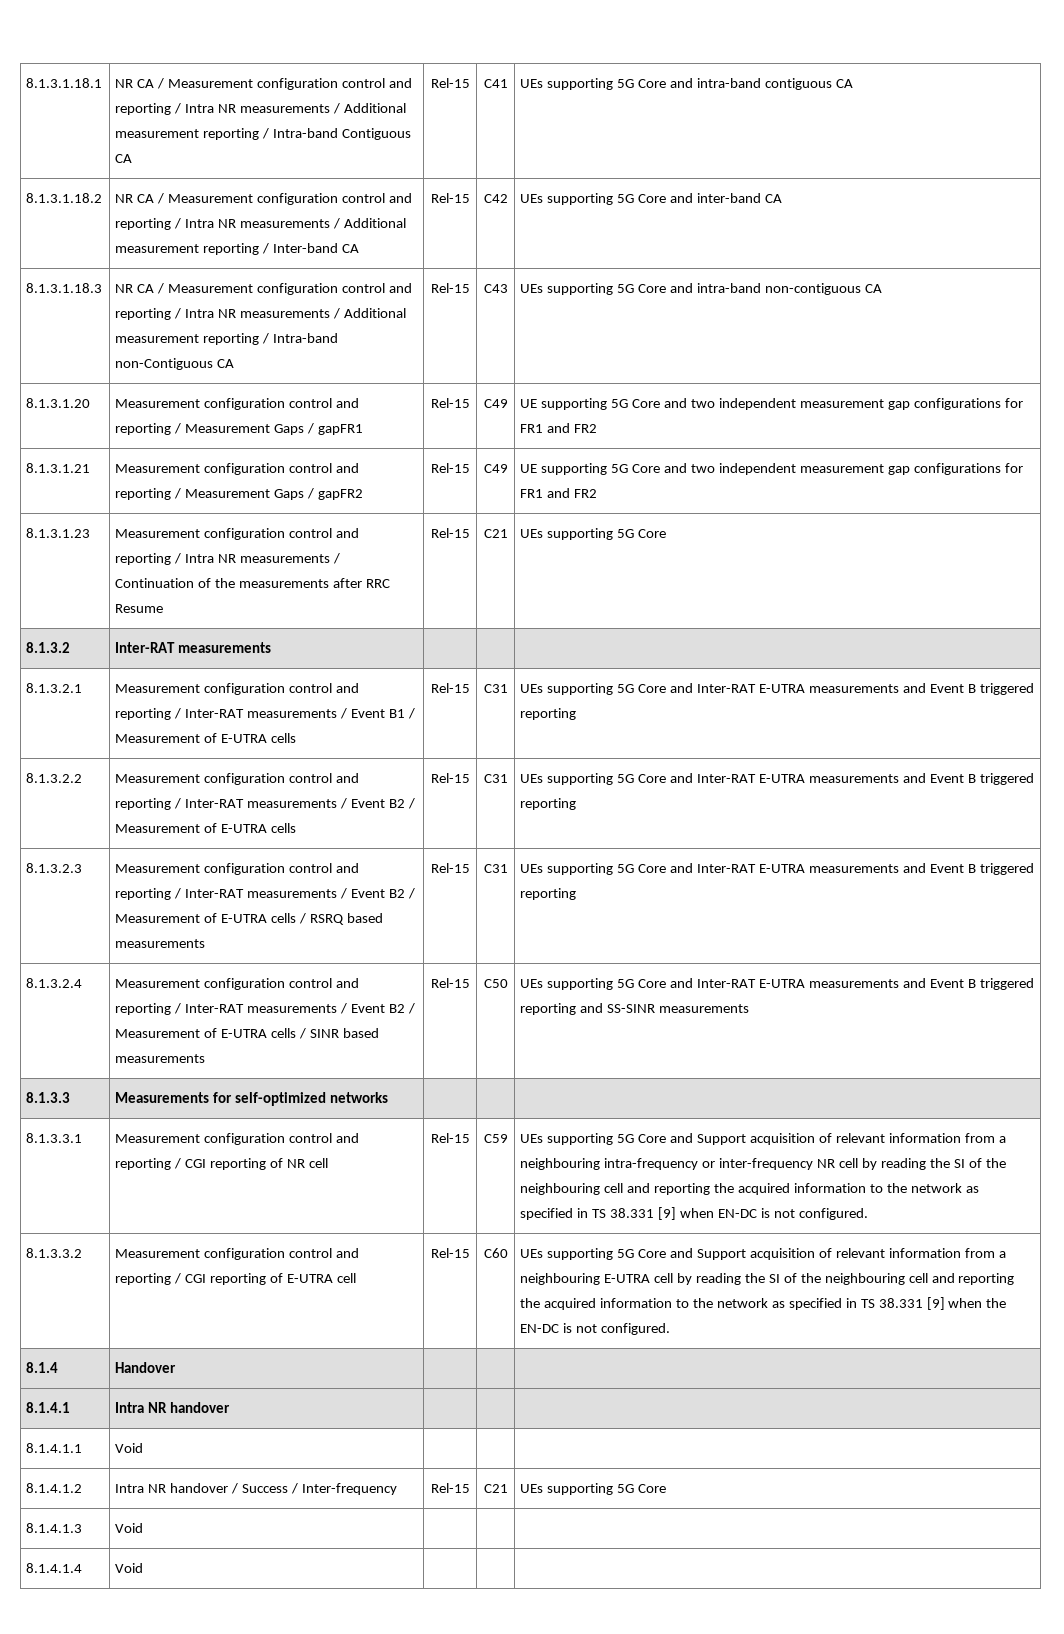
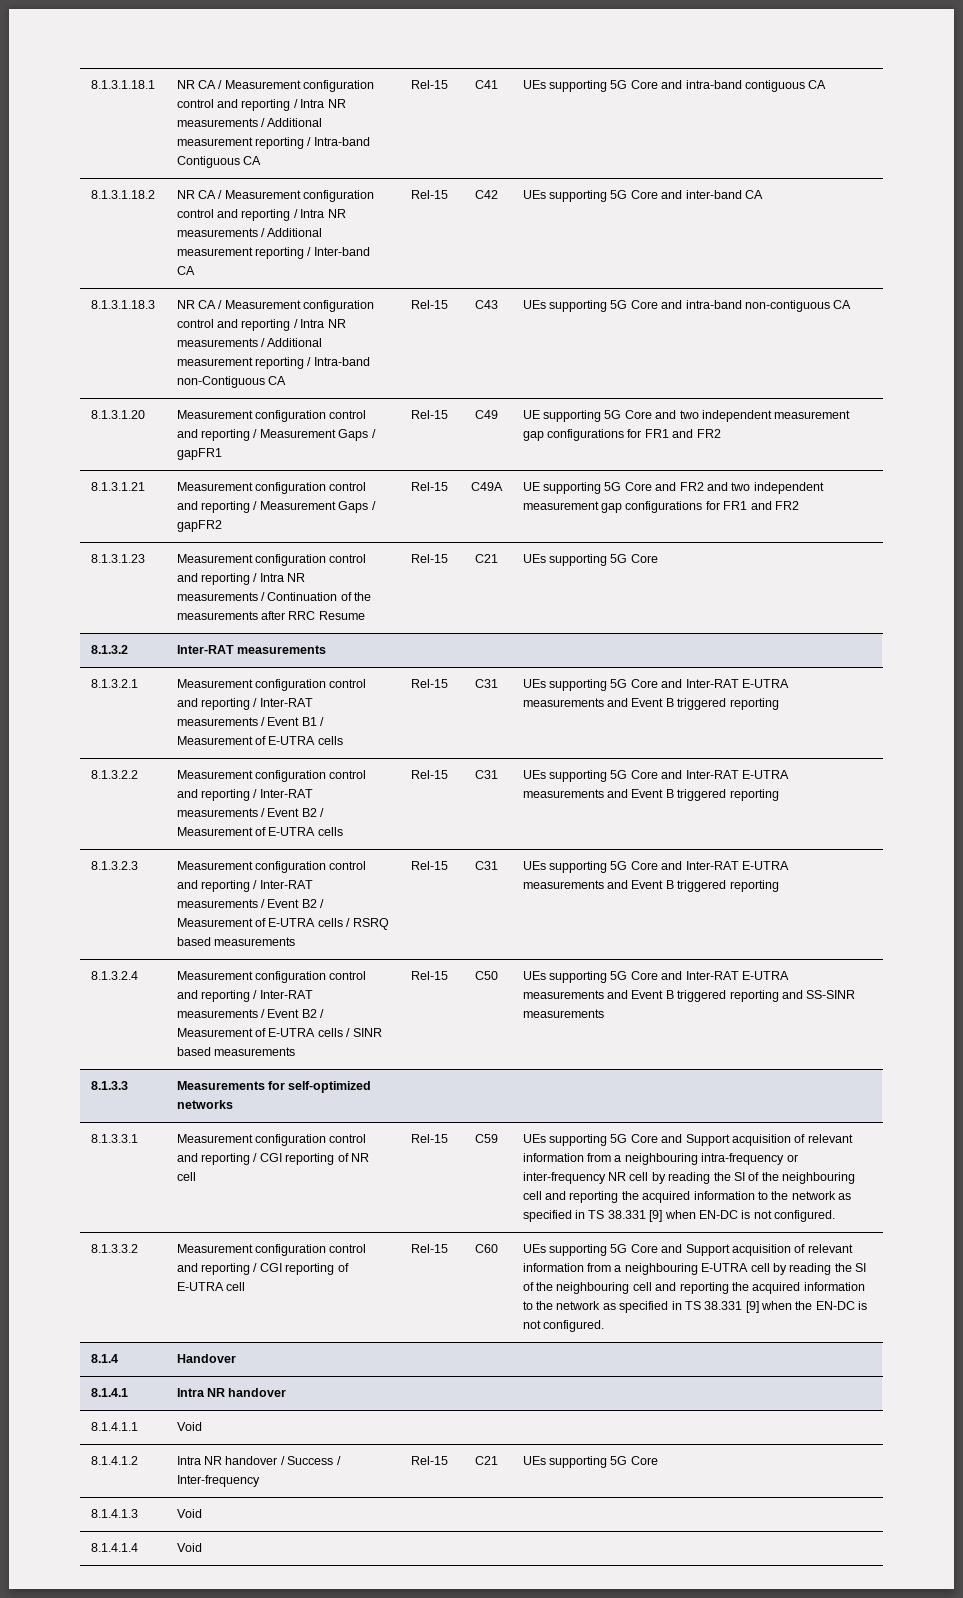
- 8.1.3.1.21 | Measurement configuration control and reporting / Measurement Gaps / gapFR2 | Rel-15 | C49 | UE supporting 5G Core and two independent measurement gap configurations for FR1 and FR2
+ 8.1.3.1.21 | Measurement configuration control and reporting / Measurement Gaps / gapFR2 | Rel-15 | C49A | UE supporting 5G Core and FR2 and two independent measurement gap configurations for FR1 and FR2

